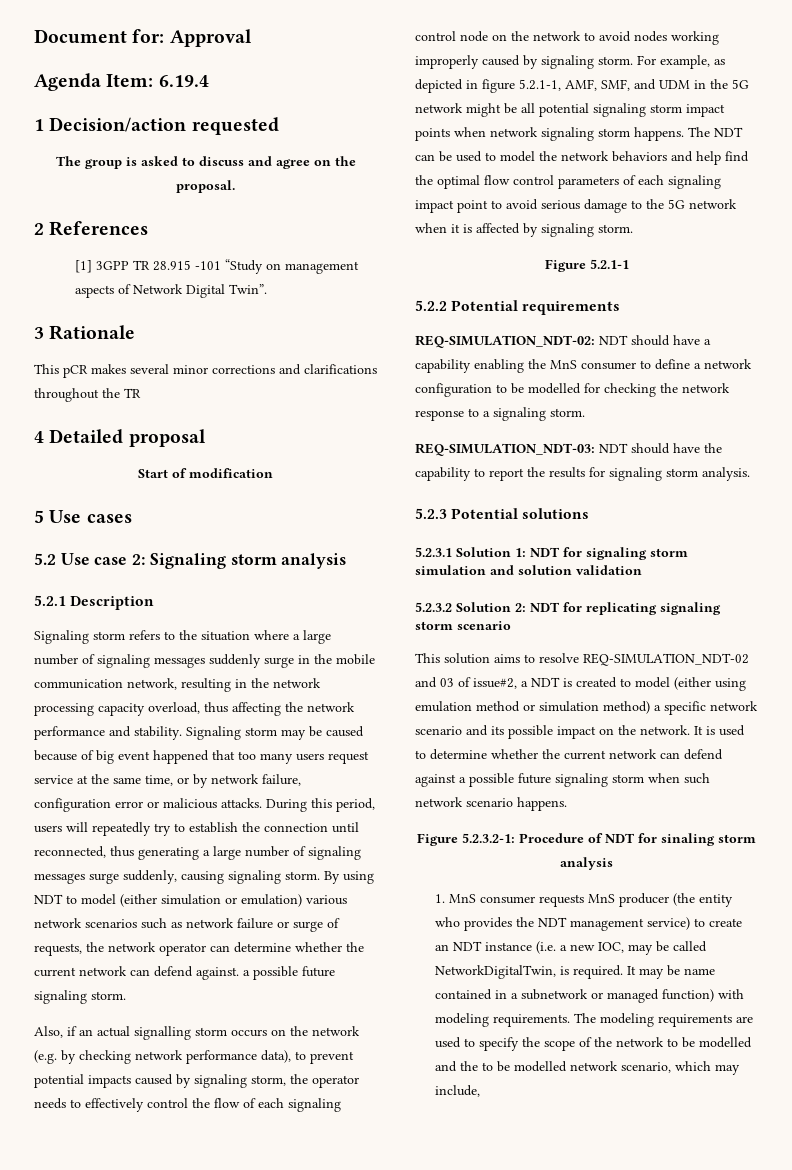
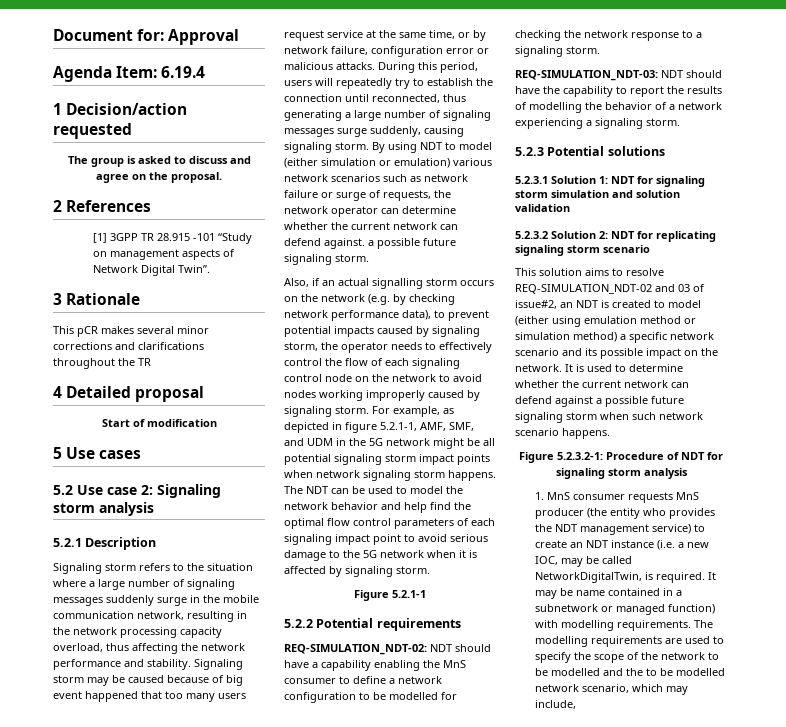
- The NDT can be used to model the network behaviors and help find the optimal flow control parameters of each signaling impact point to avoid serious damage to the 5G network when it is affected by signaling storm.
+ The NDT can be used to model the network behavior and help find the optimal flow control parameters of each signaling impact point to avoid serious damage to the 5G network when it is affected by signaling storm.
- REQ-SIMULATION_NDT-03: NDT should have the capability to report the results for signaling storm analysis.
+ REQ-SIMULATION_NDT-03: NDT should have the capability to report the results of modelling the behavior of a network experiencing a signaling storm.
- This solution aims to resolve REQ-SIMULATION_NDT-02 and 03 of issue#2, a NDT is created to model (either using emulation method or simulation method) a specific network scenario and its possible impact on the network.
+ This solution aims to resolve REQ-SIMULATION_NDT-02 and 03 of issue#2, an NDT is created to model (either using emulation method or simulation method) a specific network scenario and its possible impact on the network.
- Figure 5.2.3.2-1: Procedure of NDT for sinaling storm analysis
+ Figure 5.2.3.2-1: Procedure of NDT for signaling storm analysis
- It may be name contained in a subnetwork or managed function) with modeling requirements.
+ It may be name contained in a subnetwork or managed function) with modelling requirements.
- The modeling requirements are used to specify the scope of the network to be modelled and the to be modelled network scenario, which may include,
+ The modelling requirements are used to specify the scope of the network to be modelled and the to be modelled network scenario, which may include,

